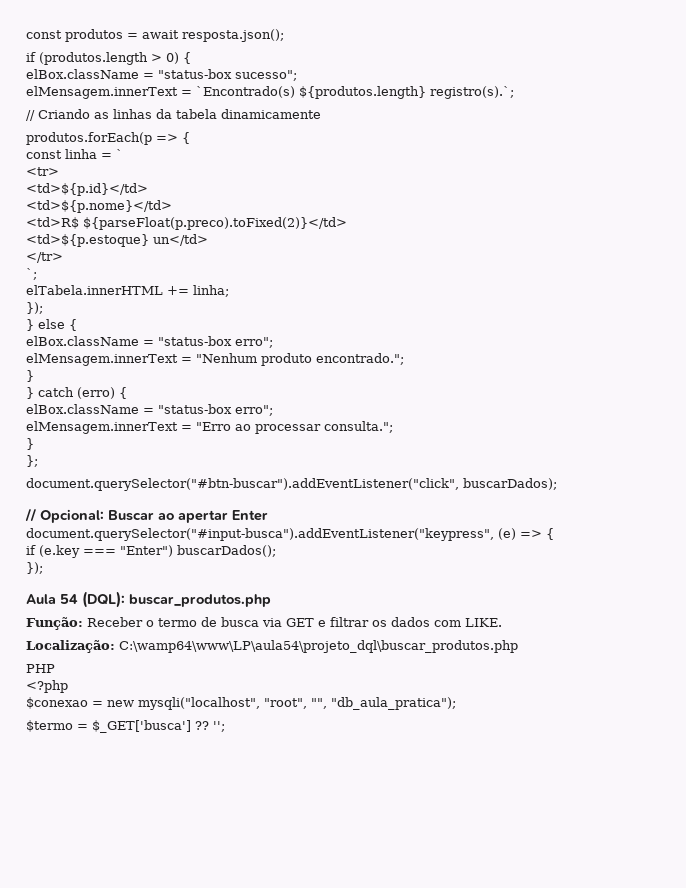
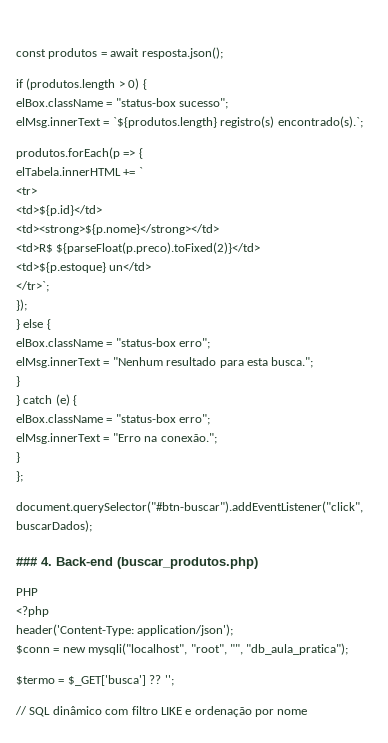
- elMensagem.innerText = `Encontrado(s) ${produtos.length} registro(s).`;
- // Criando as linhas da tabela dinamicamente
+ elMsg.innerText = `${produtos.length} registro(s) encontrado(s).`;
- const linha = `
+ elTabela.innerHTML += `
- <td>${p.nome}</td>
+ <td><strong>${p.nome}</strong></td>
- </tr>
- `;
- elTabela.innerHTML += linha;
+ </tr>`;
- elMensagem.innerText = "Nenhum produto encontrado.";
+ elMsg.innerText = "Nenhum resultado para esta busca.";
- } catch (erro) {
+ } catch (e) {
  elBox.className = "status-box erro";
- elMensagem.innerText = "Erro ao processar consulta.";
+ elMsg.innerText = "Erro na conexão.";
- // Opcional: Buscar ao apertar Enter
- document.querySelector("#input-busca").addEventListener("keypress", (e) => {
- if (e.key === "Enter") buscarDados();
- });
- Aula 54 (DQL): buscar_produtos.php
- Função: Receber o termo de busca via GET e filtrar os dados com LIKE.
- Localização: C:\wamp64\www\LP\aula54\projeto_dql\buscar_produtos.php
+ ### 4. Back-end (buscar_produtos.php)
- $conexao = new mysqli("localhost", "root", "", "db_aula_pratica");
+ header('Content-Type: application/json');
+ $conn = new mysqli("localhost", "root", "", "db_aula_pratica");
+ // SQL dinâmico com filtro LIKE e ordenação por nome

